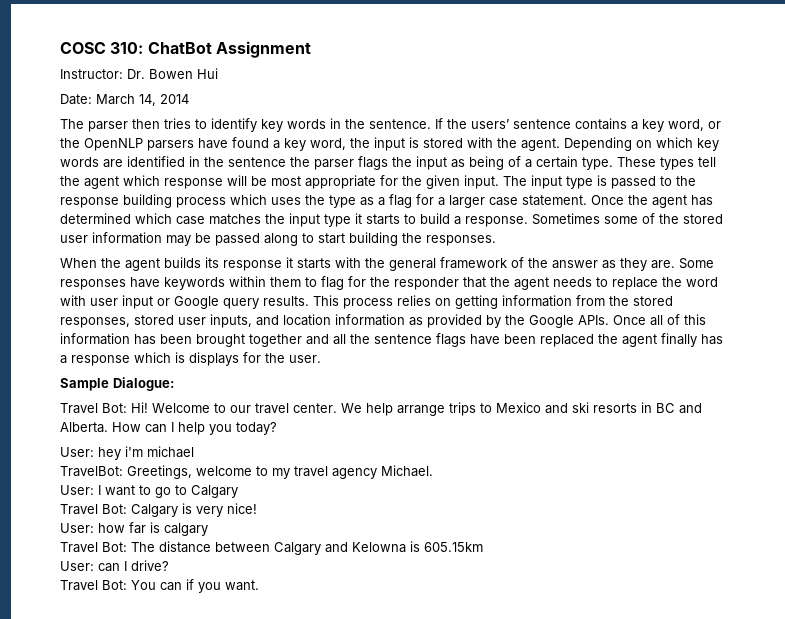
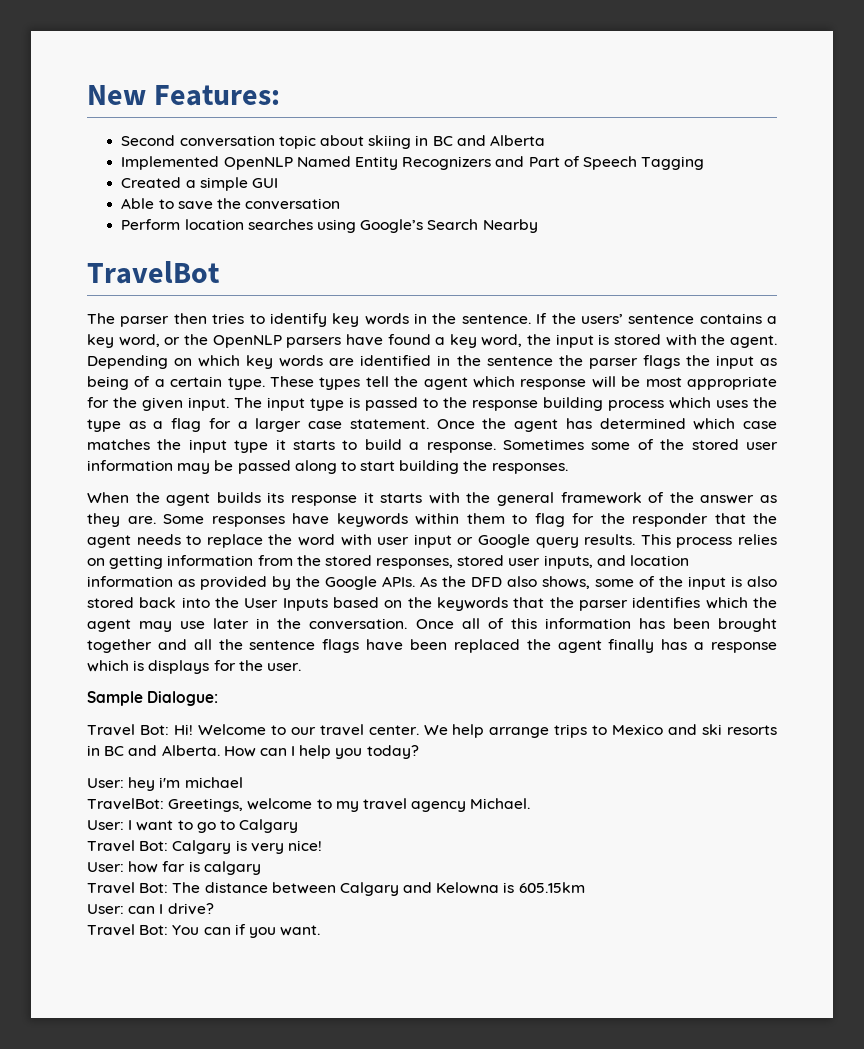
- COSC 310: ChatBot Assignment
- Instructor: Dr. Bowen Hui
- Date: March 14, 2014
+ New Features:
+ Second conversation topic about skiing in BC and Alberta
+ Implemented OpenNLP Named Entity Recognizers and Part of Speech Tagging
+ Created a simple GUI
+ Able to save the conversation
+ Perform location searches using Google’s Search Nearby
+ TravelBot
+ As the DFD also shows, some of the input is also stored back into the User Inputs based on the keywords that the parser identifies which the agent may use later in the conversation.

